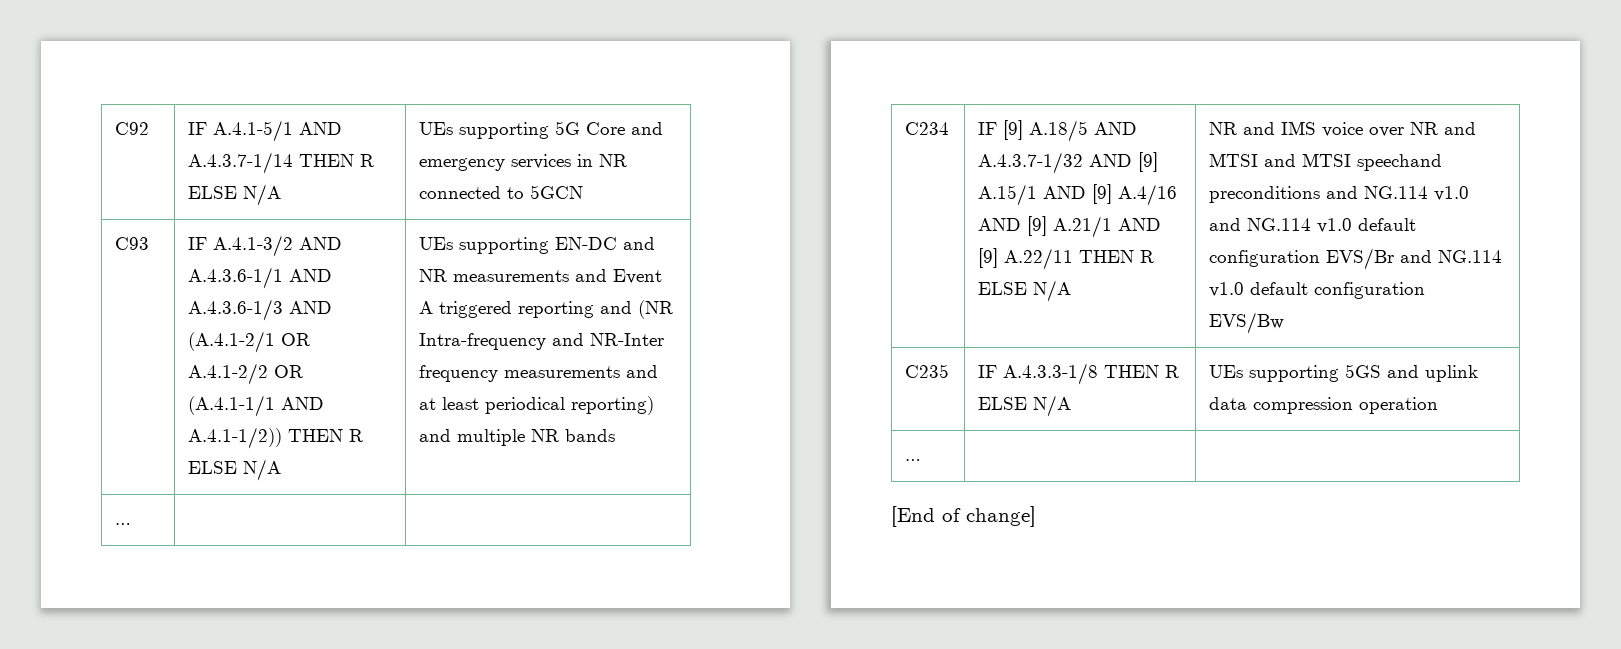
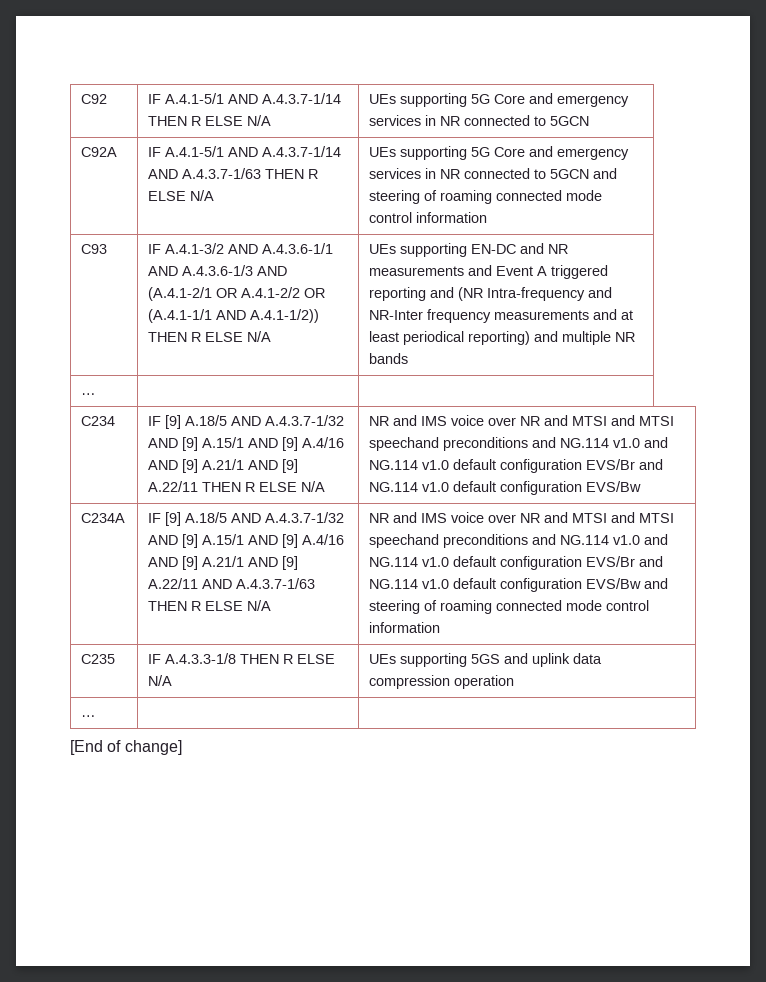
+ C92A | IF A.4.1-5/1 AND A.4.3.7-1/14 AND A.4.3.7-1/63 THEN R ELSE N/A | UEs supporting 5G Core and emergency services in NR connected to 5GCN and steering of roaming connected mode control information
+ C234A | IF [9] A.18/5 AND A.4.3.7-1/32 AND [9] A.15/1 AND [9] A.4/16 AND [9] A.21/1 AND [9] A.22/11 AND A.4.3.7-1/63 THEN R ELSE N/A | NR and IMS voice over NR and MTSI and MTSI speechand preconditions and NG.114 v1.0 and NG.114 v1.0 default configuration EVS/Br and NG.114 v1.0 default configuration EVS/Bw and steering of roaming connected mode control information

